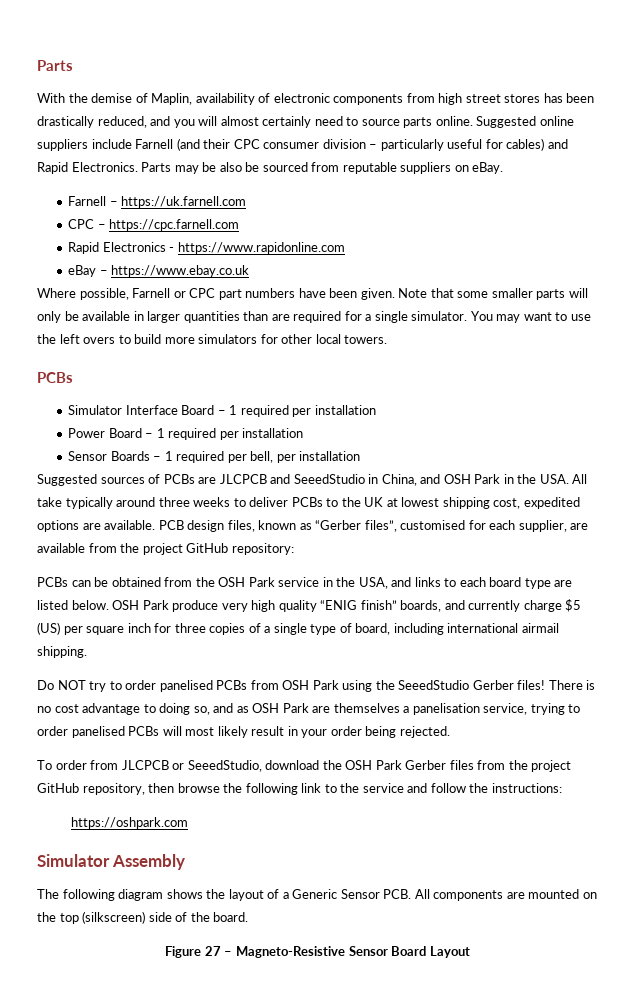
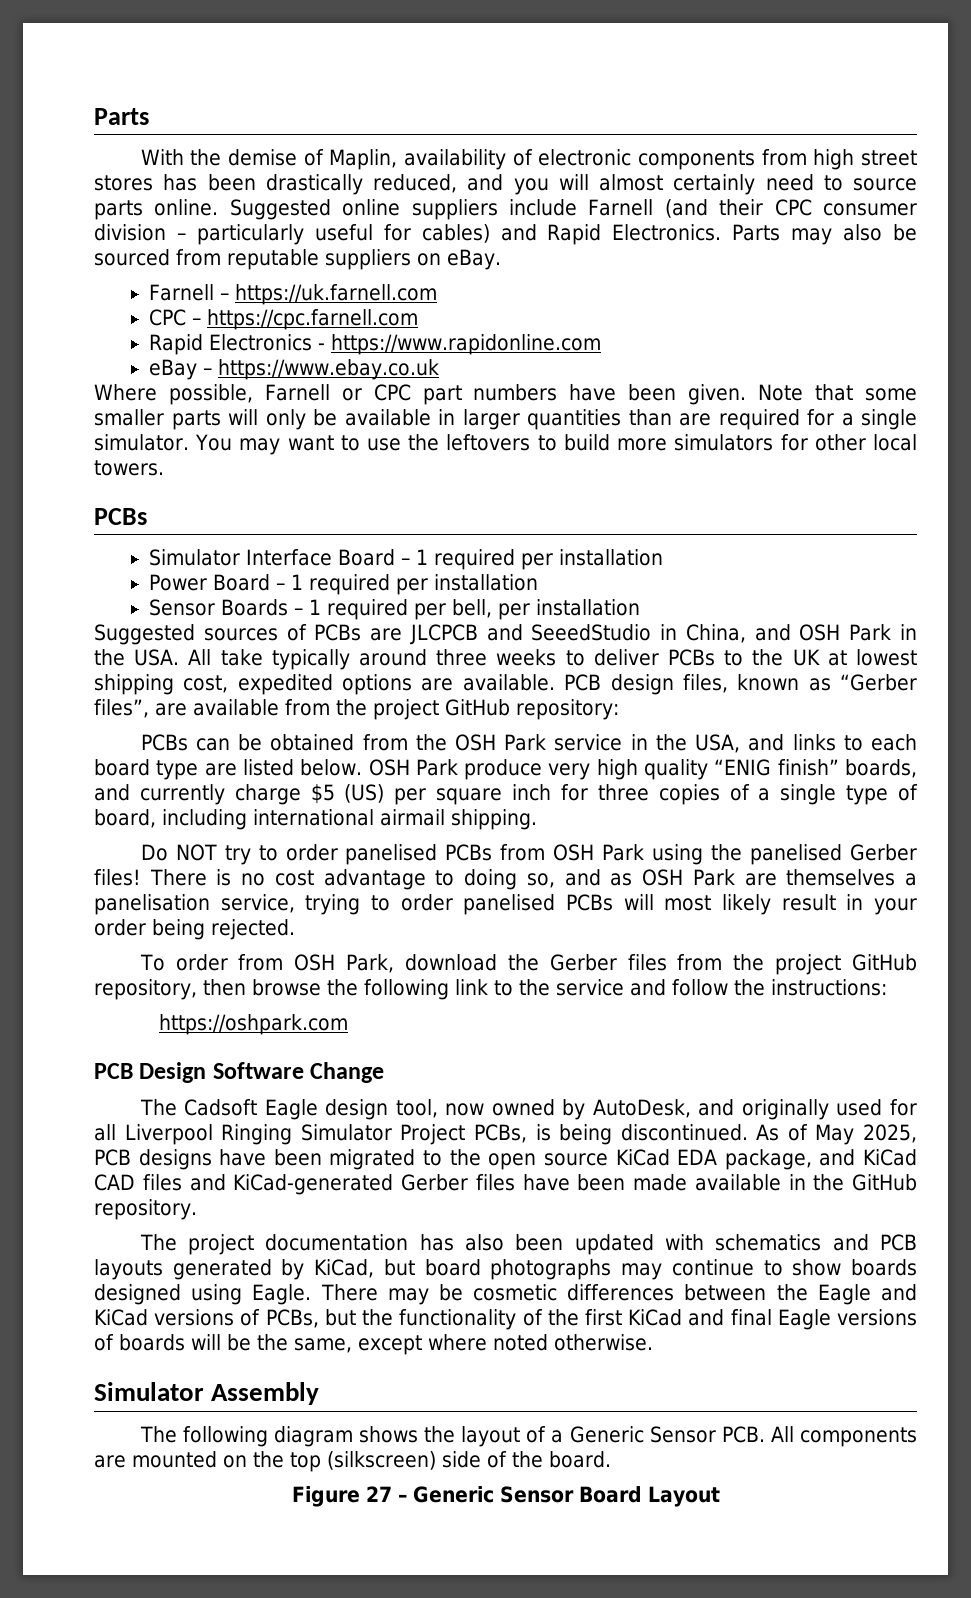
- Parts may be also be sourced from reputable suppliers on eBay.
+ Parts may also be sourced from reputable suppliers on eBay.
- You may want to use the left overs to build more simulators for other local towers.
+ You may want to use the leftovers to build more simulators for other local towers.
- PCB design files, known as “Gerber files”, customised for each supplier, are available from the project GitHub repository:
+ PCB design files, known as “Gerber files”, are available from the project GitHub repository:
- Do NOT try to order panelised PCBs from OSH Park using the SeeedStudio Gerber files!
+ Do NOT try to order panelised PCBs from OSH Park using the panelised Gerber files!
- To order from JLCPCB or SeeedStudio, download the OSH Park Gerber files from the project GitHub repository, then browse the following link to the service and follow the instructions:
+ To order from OSH Park, download the Gerber files from the project GitHub repository, then browse the following link to the service and follow the instructions:
+ PCB Design Software Change
+ The Cadsoft Eagle design tool, now owned by AutoDesk, and originally used for all Liverpool Ringing Simulator Project PCBs, is being discontinued. As of May 2025, PCB designs have been migrated to the open source KiCad EDA package, and KiCad CAD files and KiCad-generated Gerber files have been made available in the GitHub repository.
+ The project documentation has also been updated with schematics and PCB layouts generated by KiCad, but board photographs may continue to show boards designed using Eagle. There may be cosmetic differences between the Eagle and KiCad versions of PCBs, but the functionality of the first KiCad and final Eagle versions of boards will be the same, except where noted otherwise.
- Figure 27 – Magneto-Resistive Sensor Board Layout
+ Figure 27 – Generic Sensor Board Layout

